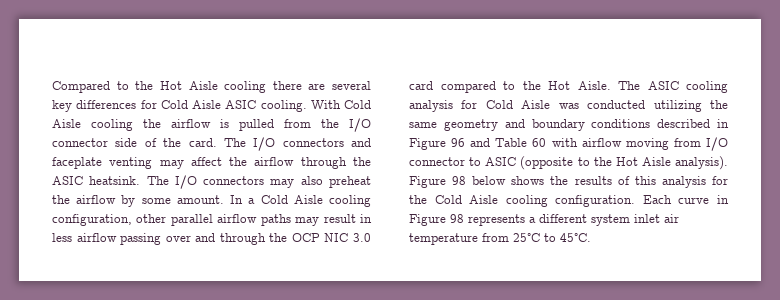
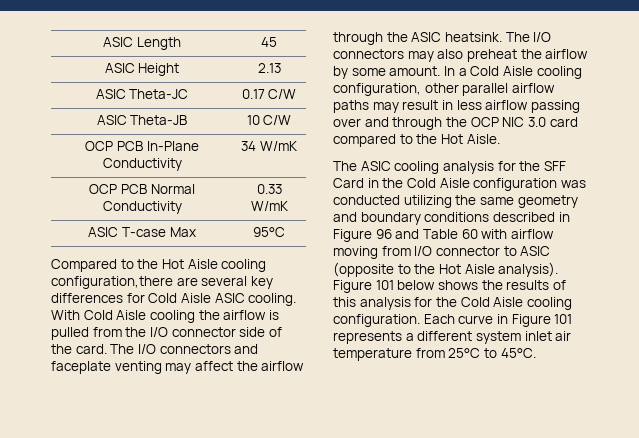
+ ASIC Length | 45
+ ASIC Height | 2.13
+ ASIC Theta-JC | 0.17 C/W
+ ASIC Theta-JB | 10 C/W
+ OCP PCB In-Plane Conductivity | 34 W/mK
+ OCP PCB Normal Conductivity | 0.33 W/mK
+ ASIC T-case Max | 95°C
- Compared to the Hot Aisle cooling there are several key differences for Cold Aisle ASIC cooling.
+ Compared to the Hot Aisle cooling configuration,there are several key differences for Cold Aisle ASIC cooling.
- In a Cold Aisle cooling configuration, other parallel airflow paths may result in less airflow passing over and through the OCP NIC 3.0 card compared to the Hot Aisle. The ASIC cooling analysis for Cold Aisle was conducted utilizing the same geometry and boundary conditions described in Figure 96 and Table 60 with airflow moving from I/O connector to ASIC (opposite to the Hot Aisle analysis).
+ In a Cold Aisle cooling configuration, other parallel airflow paths may result in less airflow passing over and through the OCP NIC 3.0 card compared to the Hot Aisle.
+ The ASIC cooling analysis for the SFF Card in the Cold Aisle configuration was conducted utilizing the same geometry and boundary conditions described in Figure 96 and Table 60 with airflow moving from I/O connector to ASIC (opposite to the Hot Aisle analysis).
- Figure 98 below shows the results of this analysis for the Cold Aisle cooling configuration.
+ Figure 101 below shows the results of this analysis for the Cold Aisle cooling configuration.
- Each curve in Figure 98 represents a different system inlet air temperature from 25°C to 45°C.
+ Each curve in Figure 101 represents a different system inlet air temperature from 25°C to 45°C.

